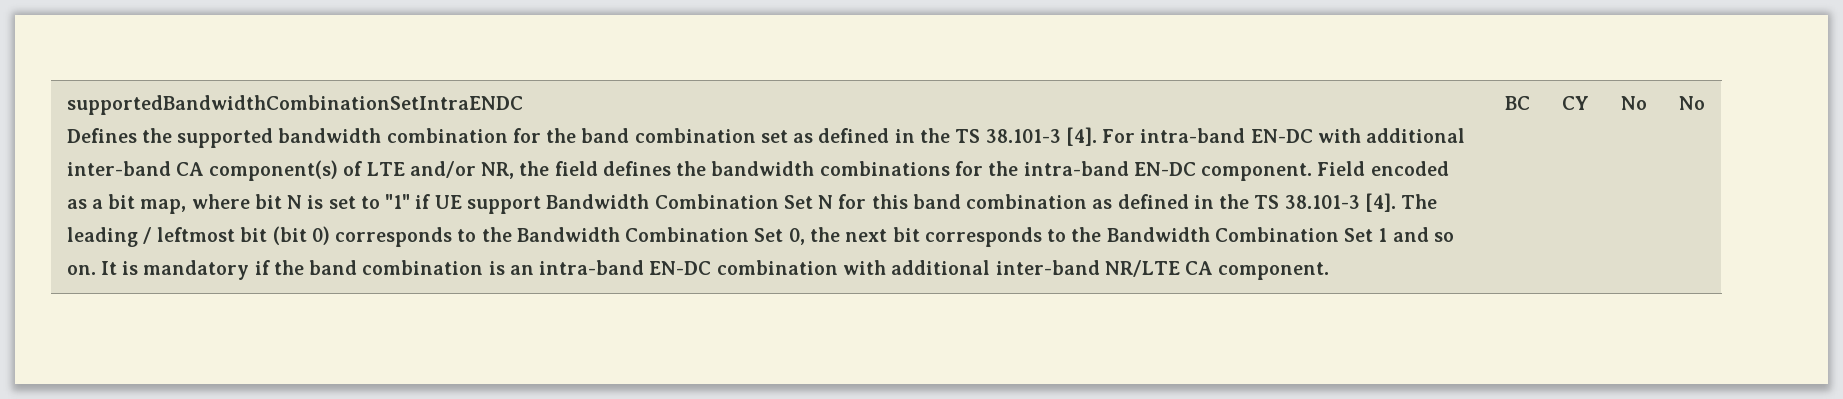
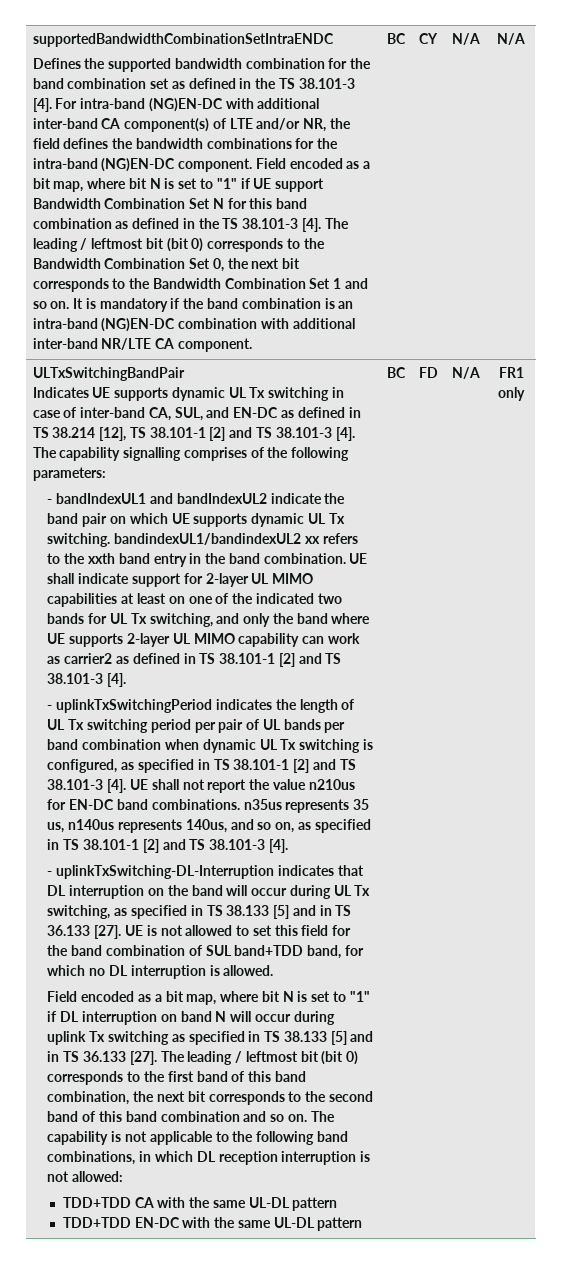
- For intra-band EN-DC with additional inter-band CA component(s) of LTE and/or NR, the field defines the bandwidth combinations for the intra-band EN-DC component.
+ For intra-band (NG)EN-DC with additional inter-band CA component(s) of LTE and/or NR, the field defines the bandwidth combinations for the intra-band (NG)EN-DC component.
- It is mandatory if the band combination is an intra-band EN-DC combination with additional inter-band NR/LTE CA component.
+ It is mandatory if the band combination is an intra-band (NG)EN-DC combination with additional inter-band NR/LTE CA component.
- No | No
+ N/A | N/A
+ ULTxSwitchingBandPair
+ Indicates UE supports dynamic UL Tx switching in case of inter-band CA, SUL, and EN-DC as defined in TS 38.214 [12], TS 38.101-1 [2] and TS 38.101-3 [4]. The capability signalling comprises of the following parameters:
+ - bandIndexUL1 and bandIndexUL2 indicate the band pair on which UE supports dynamic UL Tx switching. bandindexUL1/bandindexUL2 xx refers to the xxth band entry in the band combination. UE shall indicate support for 2-layer UL MIMO capabilities at least on one of the indicated two bands for UL Tx switching, and only the band where UE supports 2-layer UL MIMO capability can work as carrier2 as defined in TS 38.101-1 [2] and TS 38.101-3 [4].
+ - uplinkTxSwitchingPeriod indicates the length of UL Tx switching period per pair of UL bands per band combination when dynamic UL Tx switching is configured, as specified in TS 38.101-1 [2] and TS 38.101-3 [4]. UE shall not report the value n210us for EN-DC band combinations. n35us represents 35 us, n140us represents 140us, and so on, as specified in TS 38.101-1 [2] and TS 38.101-3 [4].
+ - uplinkTxSwitching-DL-Interruption indicates that DL interruption on the band will occur during UL Tx switching, as specified in TS 38.133 [5] and in TS 36.133 [27]. UE is not allowed to set this field for the band combination of SUL band+TDD band, for which no DL interruption is allowed.
+ Field encoded as a bit map, where bit N is set to "1" if DL interruption on band N will occur during uplink Tx switching as specified in TS 38.133 [5] and in TS 36.133 [27]. The leading / leftmost bit (bit 0) corresponds to the first band of this band combination, the next bit corresponds to the second band of this band combination and so on. The capability is not applicable to the following band combinations, in which DL reception interruption is not allowed:
+ TDD+TDD CA with the same UL-DL pattern
+ TDD+TDD EN-DC with the same UL-DL pattern | BC | FD | N/A | FR1 only

